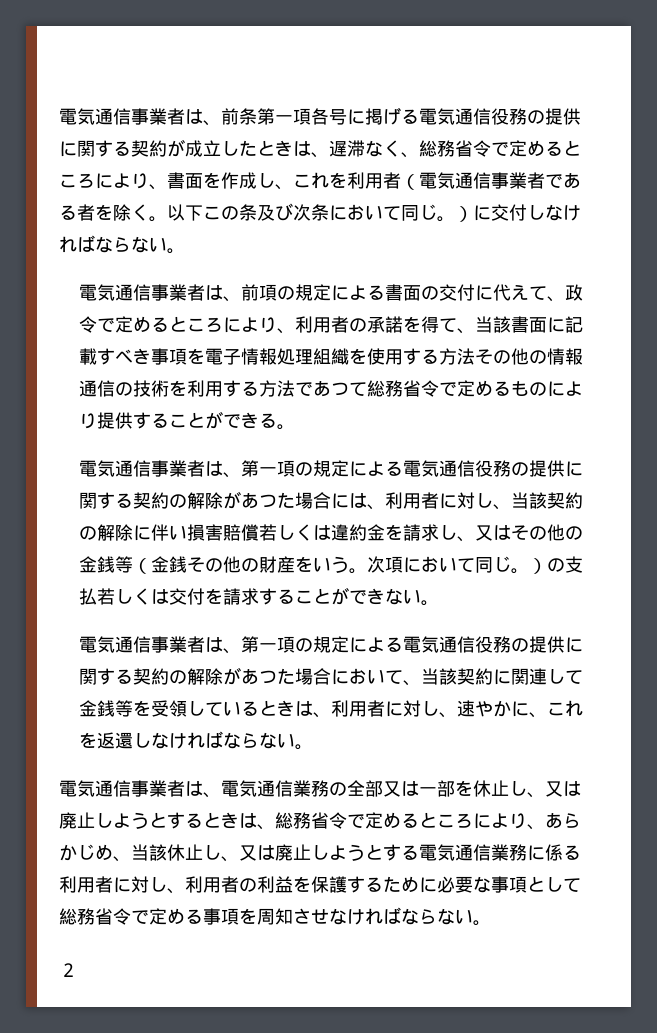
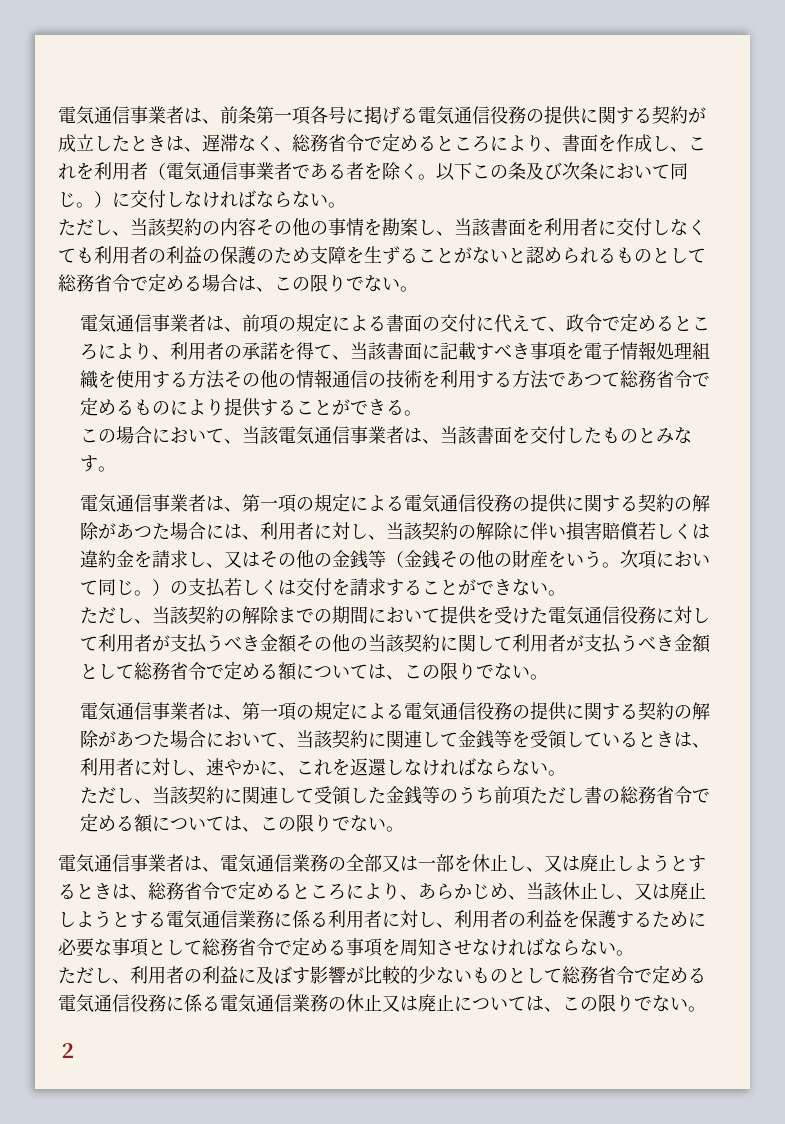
+ ただし、当該契約の内容その他の事情を勘案し、当該書面を利用者に交付しなくても利用者の利益の保護のため支障を生ずることがないと認められるものとして総務省令で定める場合は、この限りでない。
+ この場合において、当該電気通信事業者は、当該書面を交付したものとみなす。
+ ただし、当該契約の解除までの期間において提供を受けた電気通信役務に対して利用者が支払うべき金額その他の当該契約に関して利用者が支払うべき金額として総務省令で定める額については、この限りでない。
+ ただし、当該契約に関連して受領した金銭等のうち前項ただし書の総務省令で定める額については、この限りでない。
+ ただし、利用者の利益に及ぼす影響が比較的少ないものとして総務省令で定める電気通信役務に係る電気通信業務の休止又は廃止については、この限りでない。

